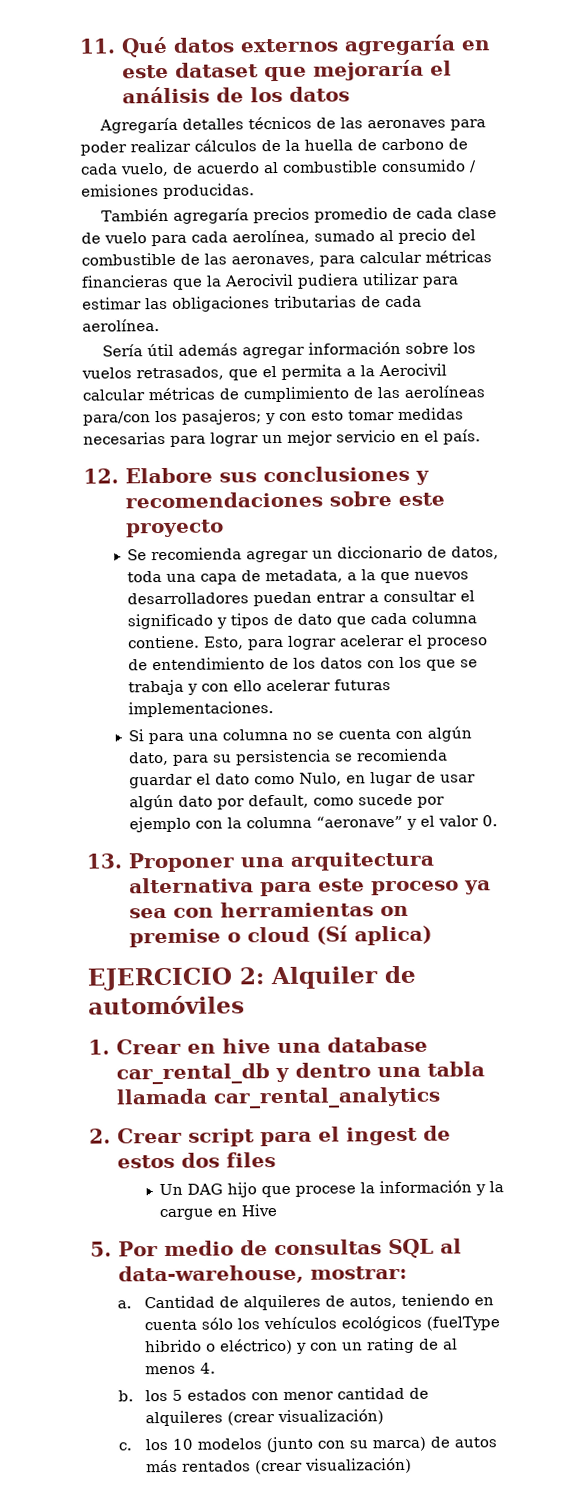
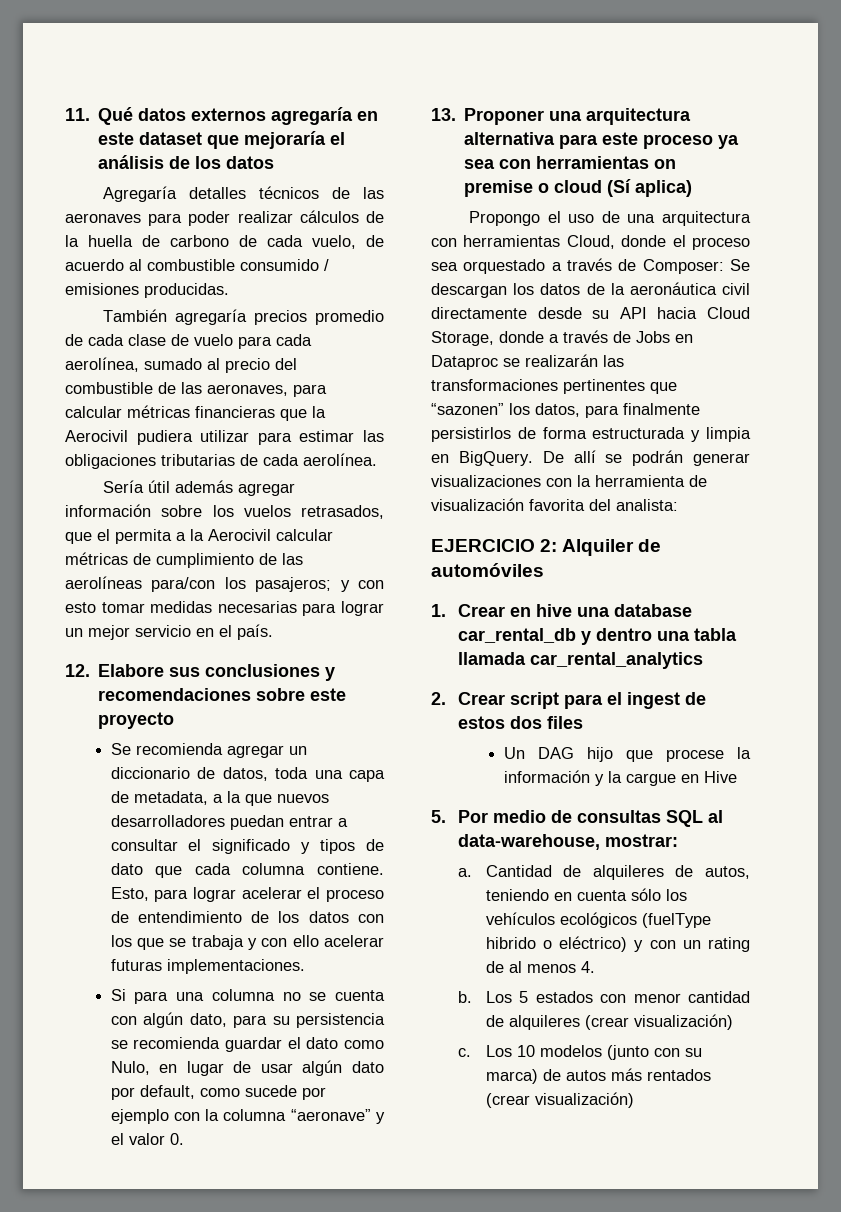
+ Propongo el uso de una arquitectura con herramientas Cloud, donde el proceso sea orquestado a través de Composer: Se descargan los datos de la aeronáutica civil directamente desde su API hacia Cloud Storage, donde a través de Jobs en Dataproc se realizarán las transformaciones pertinentes que “sazonen” los datos, para finalmente persistirlos de forma estructurada y limpia en BigQuery. De allí se podrán generar visualizaciones con la herramienta de visualización favorita del analista:
- b. los 5 estados con menor cantidad de alquileres (crear visualización)
+ b. Los 5 estados con menor cantidad de alquileres (crear visualización)
- c. los 10 modelos (junto con su marca) de autos más rentados (crear visualización)
+ c. Los 10 modelos (junto con su marca) de autos más rentados (crear visualización)

